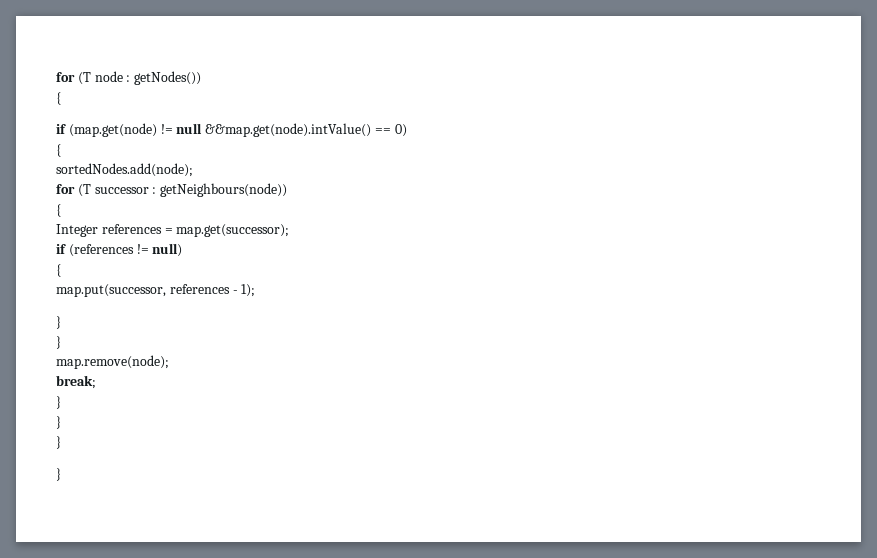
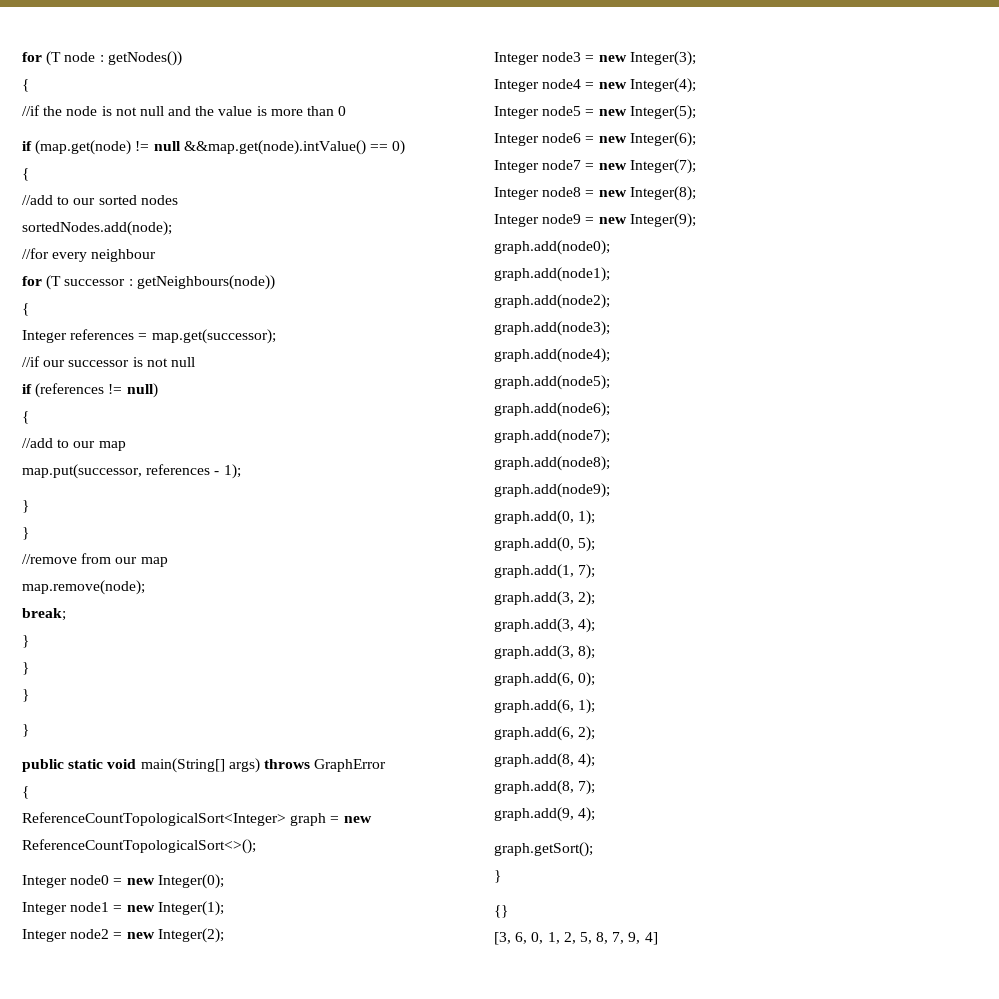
+ //if the node is not null and the value is more than 0
+ //add to our sorted nodes
  sortedNodes.add(node);
+ //for every neighbour
+ //if our successor is not null
+ //add to our map
+ //remove from our map
+ public static void main(String[] args) throws GraphError
+ {
+ ReferenceCountTopologicalSort<Integer> graph = new ReferenceCountTopologicalSort<>();
+ Integer node0 = new Integer(0);
+ Integer node1 = new Integer(1);
+ Integer node2 = new Integer(2);
+ Integer node3 = new Integer(3);
+ Integer node4 = new Integer(4);
+ Integer node5 = new Integer(5);
+ Integer node6 = new Integer(6);
+ Integer node7 = new Integer(7);
+ Integer node8 = new Integer(8);
+ Integer node9 = new Integer(9);
+ graph.add(node0);
+ graph.add(node1);
+ graph.add(node2);
+ graph.add(node3);
+ graph.add(node4);
+ graph.add(node5);
+ graph.add(node6);
+ graph.add(node7);
+ graph.add(node8);
+ graph.add(node9);
+ graph.add(0, 1);
+ graph.add(0, 5);
+ graph.add(1, 7);
+ graph.add(3, 2);
+ graph.add(3, 4);
+ graph.add(3, 8);
+ graph.add(6, 0);
+ graph.add(6, 1);
+ graph.add(6, 2);
+ graph.add(8, 4);
+ graph.add(8, 7);
+ graph.add(9, 4);
+ graph.getSort();
+ }
+ {}
+ [3, 6, 0, 1, 2, 5, 8, 7, 9, 4]

